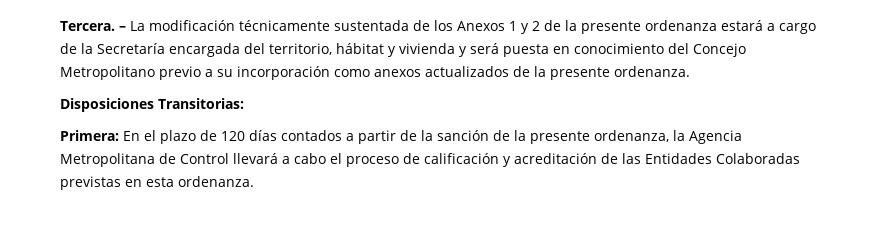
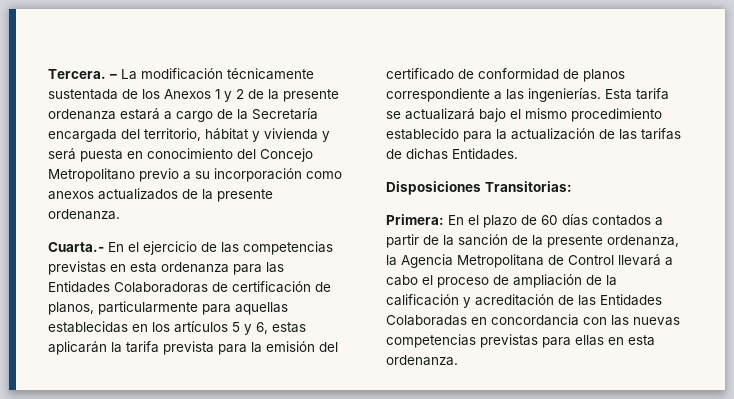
+ Cuarta.- En el ejercicio de las competencias previstas en esta ordenanza para las Entidades Colaboradoras de certificación de planos, particularmente para aquellas establecidas en los artículos 5 y 6, estas aplicarán la tarifa prevista para la emisión del certificado de conformidad de planos correspondiente a las ingenierías. Esta tarifa se actualizará bajo el mismo procedimiento establecido para la actualización de las tarifas de dichas Entidades.
- Primera: En el plazo de 120 días contados a partir de la sanción de la presente ordenanza, la Agencia Metropolitana de Control llevará a cabo el proceso de calificación y acreditación de las Entidades Colaboradas previstas en esta ordenanza.
+ Primera: En el plazo de 60 días contados a partir de la sanción de la presente ordenanza, la Agencia Metropolitana de Control llevará a cabo el proceso de ampliación de la calificación y acreditación de las Entidades Colaboradas en concordancia con las nuevas competencias previstas para ellas en esta ordenanza.

